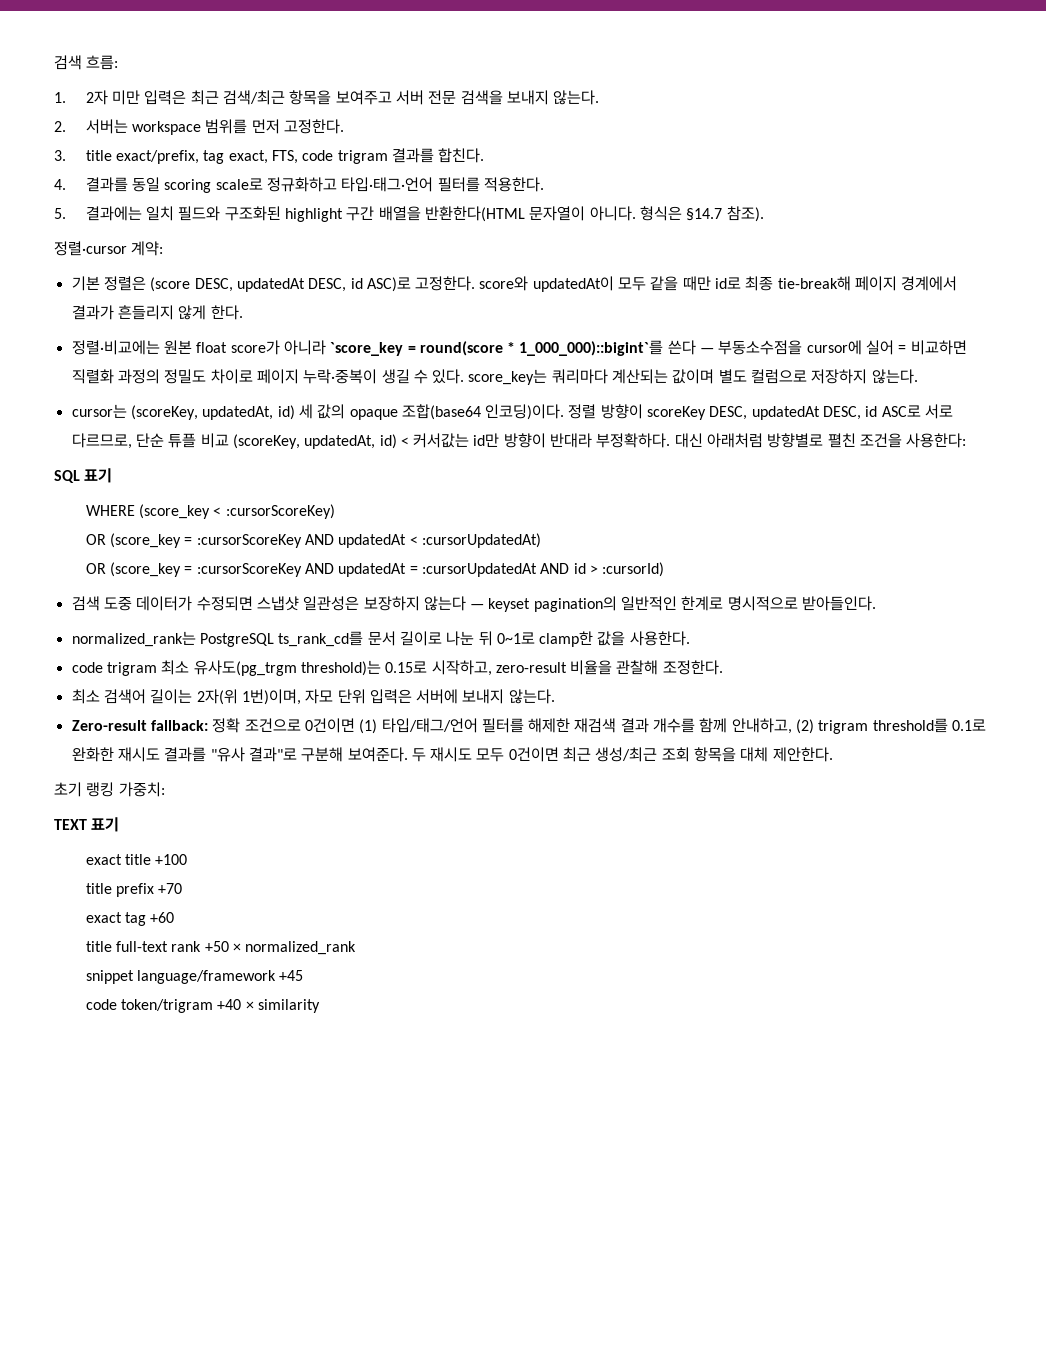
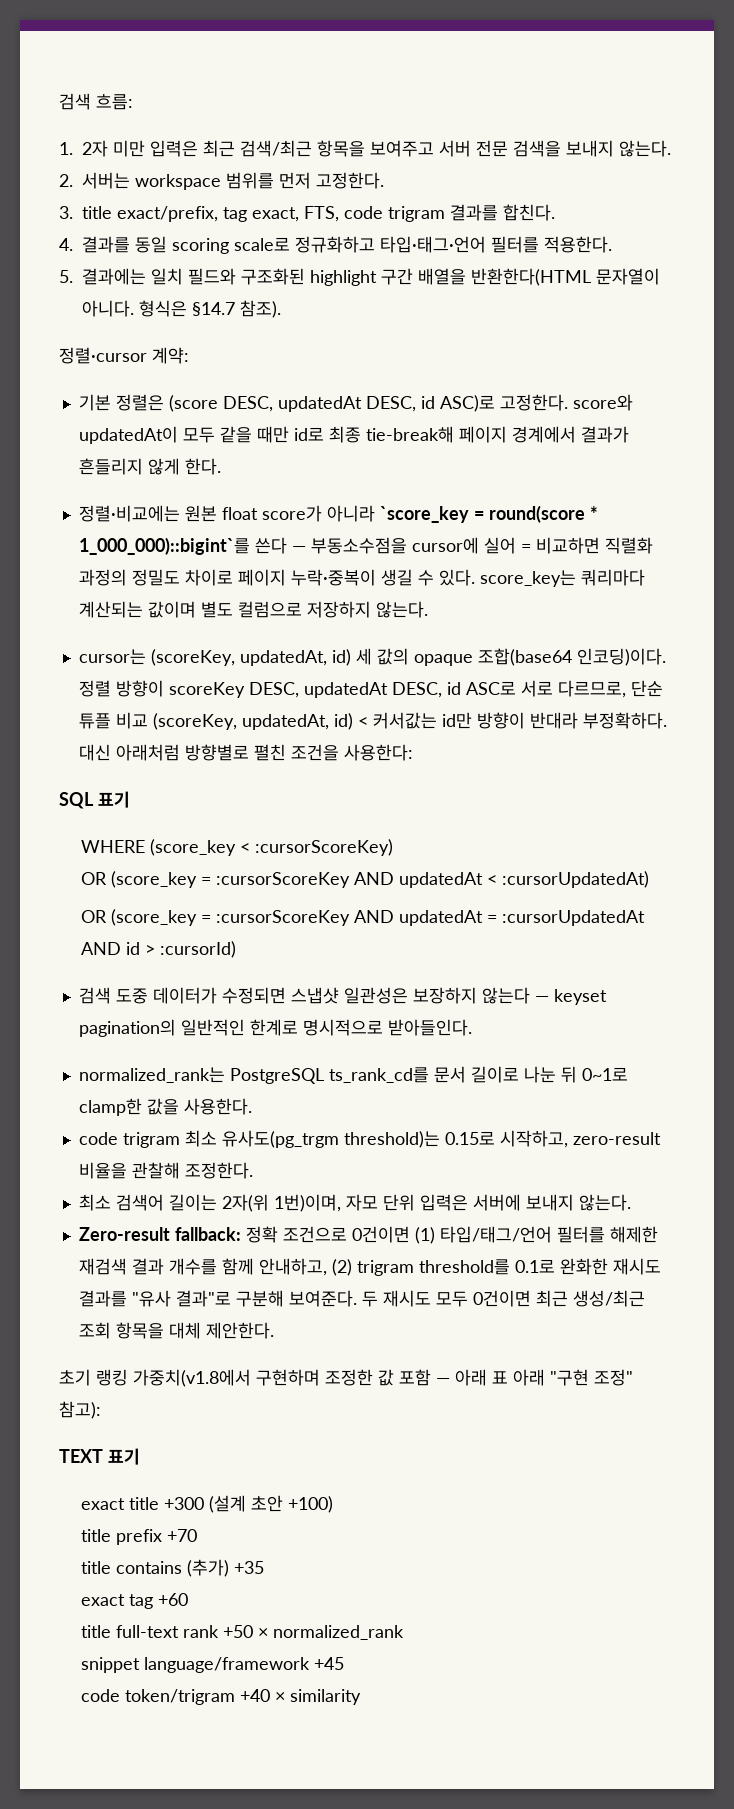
- 초기 랭킹 가중치:
+ 초기 랭킹 가중치(v1.8에서 구현하며 조정한 값 포함 — 아래 표 아래 "구현 조정" 참고):
- exact title +100
+ exact title +300 (설계 초안 +100)
+ title contains (추가) +35

